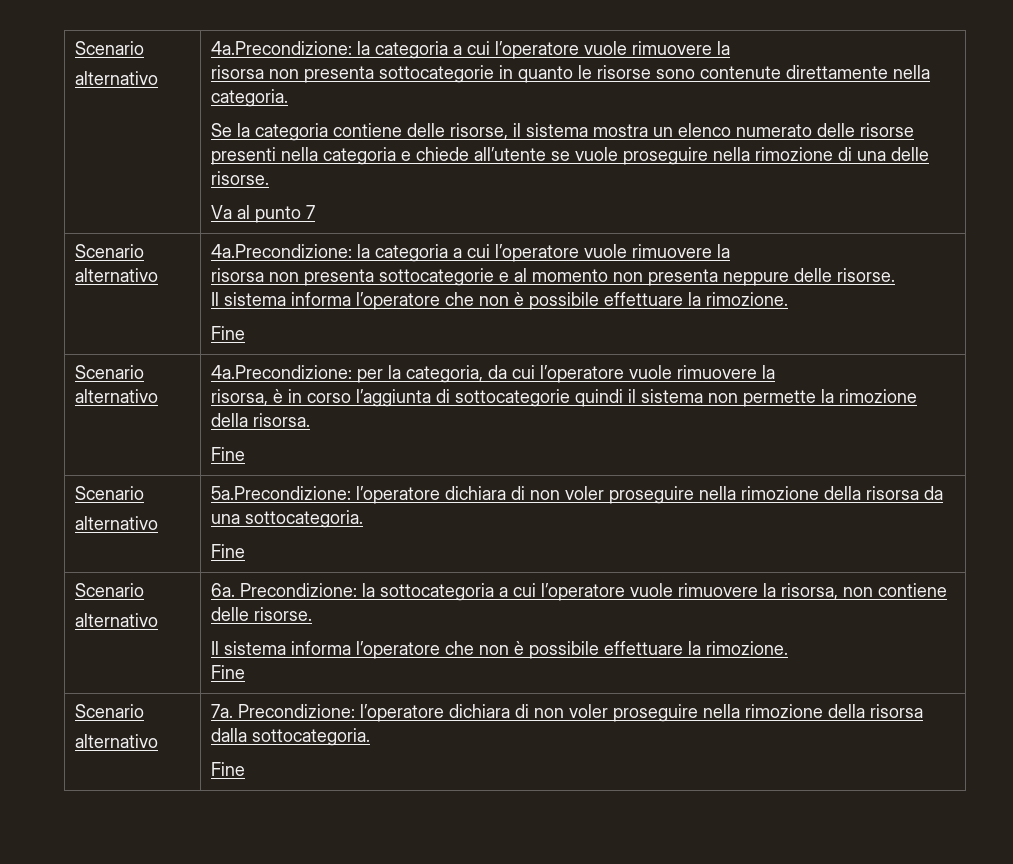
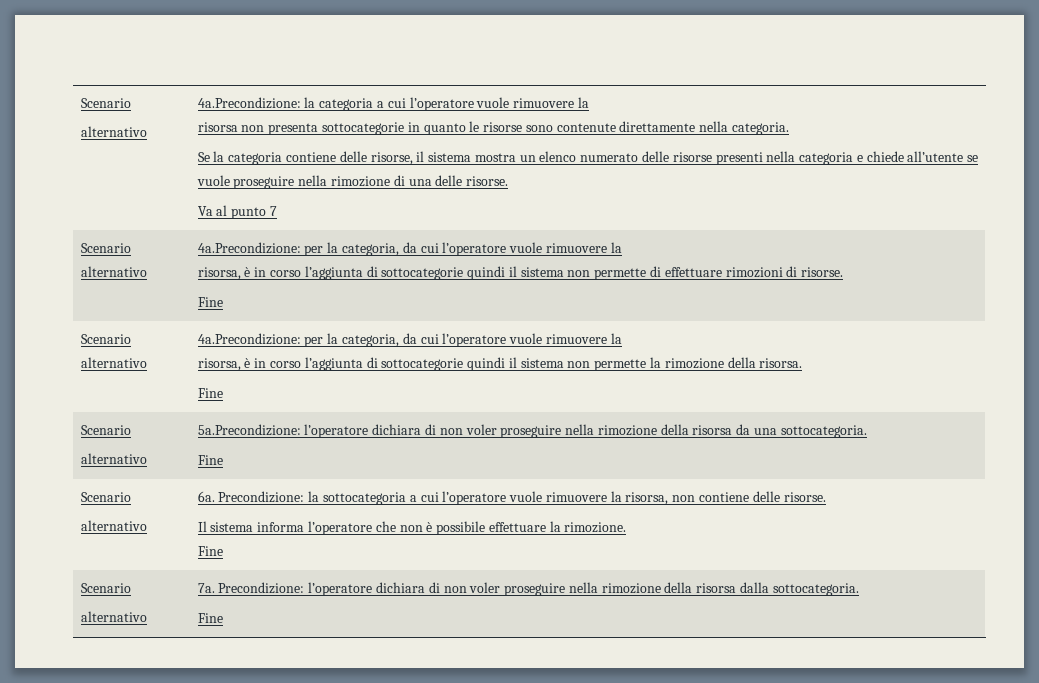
  Va al punto 7
- Scenario alternativo | 4a.Precondizione: la categoria a cui l’operatore vuole rimuovere la
- risorsa non presenta sottocategorie e al momento non presenta neppure delle risorse.
- Il sistema informa l’operatore che non è possibile effettuare la rimozione.
+ Scenario alternativo | 4a.Precondizione: per la categoria, da cui l’operatore vuole rimuovere la
+ risorsa, è in corso l’aggiunta di sottocategorie quindi il sistema non permette di effettuare rimozioni di risorse.

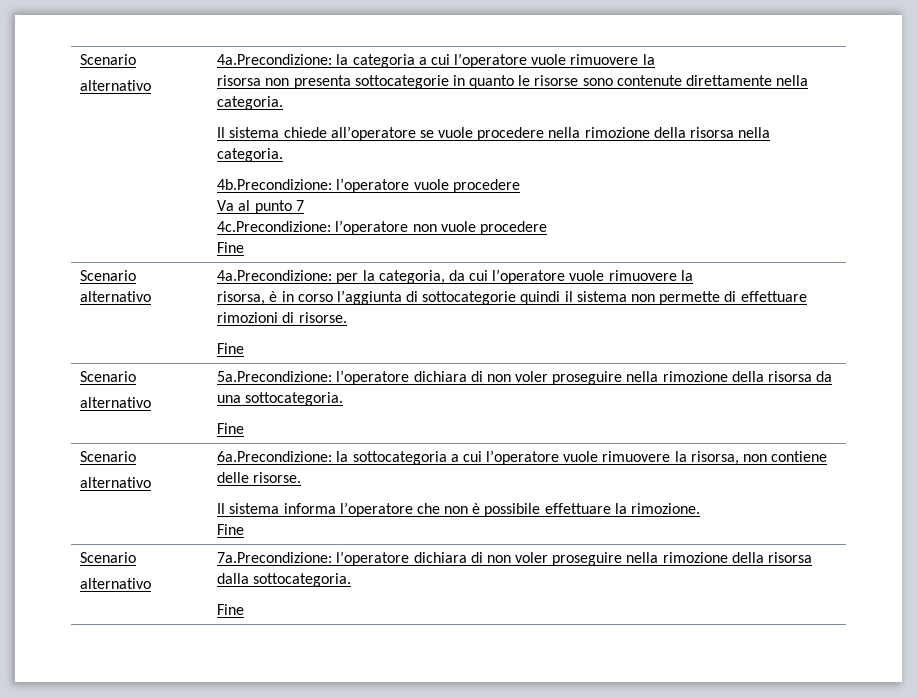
- Se la categoria contiene delle risorse, il sistema mostra un elenco numerato delle risorse presenti nella categoria e chiede all’utente se vuole proseguire nella rimozione di una delle risorse.
+ Il sistema chiede all’operatore se vuole procedere nella rimozione della risorsa nella categoria.
+ 4b.Precondizione: l’operatore vuole procedere
  Va al punto 7
+ 4c.Precondizione: l’operatore non vuole procedere
+ Fine
  Scenario alternativo | 4a.Precondizione: per la categoria, da cui l’operatore vuole rimuovere la
  risorsa, è in corso l’aggiunta di sottocategorie quindi il sistema non permette di effettuare rimozioni di risorse.
- Fine
- Scenario alternativo | 4a.Precondizione: per la categoria, da cui l’operatore vuole rimuovere la
- risorsa, è in corso l’aggiunta di sottocategorie quindi il sistema non permette la rimozione della risorsa.
  Fine
  Scenario
  alternativo | 5a.Precondizione: l’operatore dichiara di non voler proseguire nella rimozione della risorsa da una sottocategoria.
  Fine
  Scenario
- alternativo | 6a. Precondizione: la sottocategoria a cui l’operatore vuole rimuovere la risorsa, non contiene delle risorse.
+ alternativo | 6a.Precondizione: la sottocategoria a cui l’operatore vuole rimuovere la risorsa, non contiene delle risorse.
  Il sistema informa l’operatore che non è possibile effettuare la rimozione.
  Fine
  Scenario
- alternativo | 7a. Precondizione: l’operatore dichiara di non voler proseguire nella rimozione della risorsa dalla sottocategoria.
+ alternativo | 7a.Precondizione: l’operatore dichiara di non voler proseguire nella rimozione della risorsa dalla sottocategoria.

